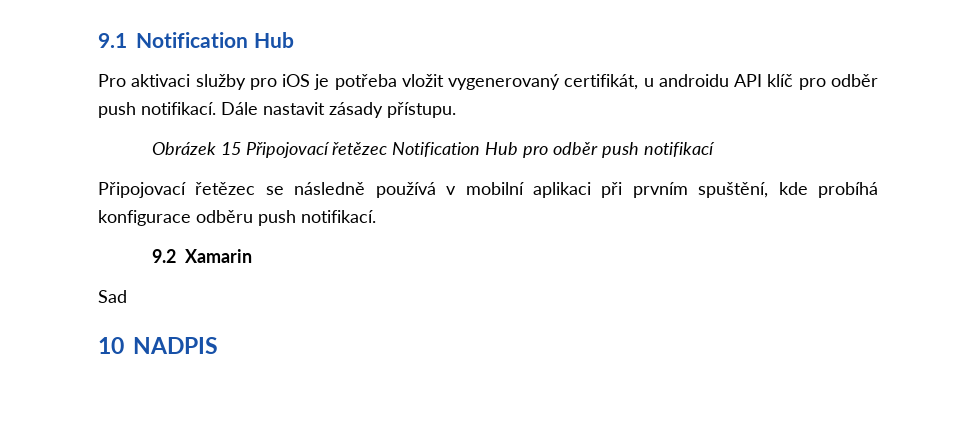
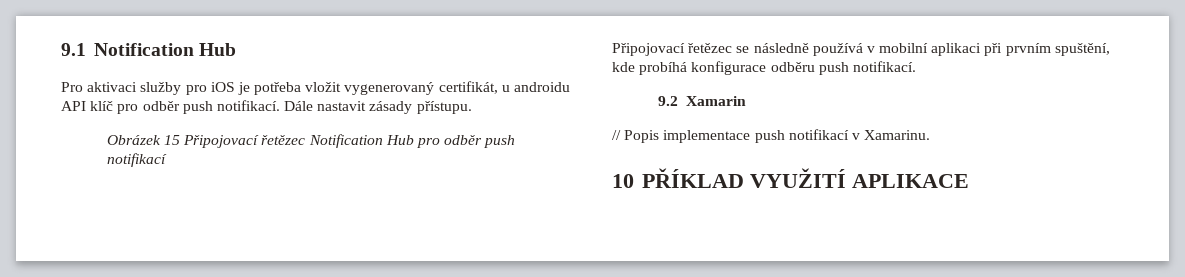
- Sad
- 10 NADPIS
+ // Popis implementace push notifikací v Xamarinu.
+ 10 PŘÍKLAD VYUŽITÍ APLIKACE

